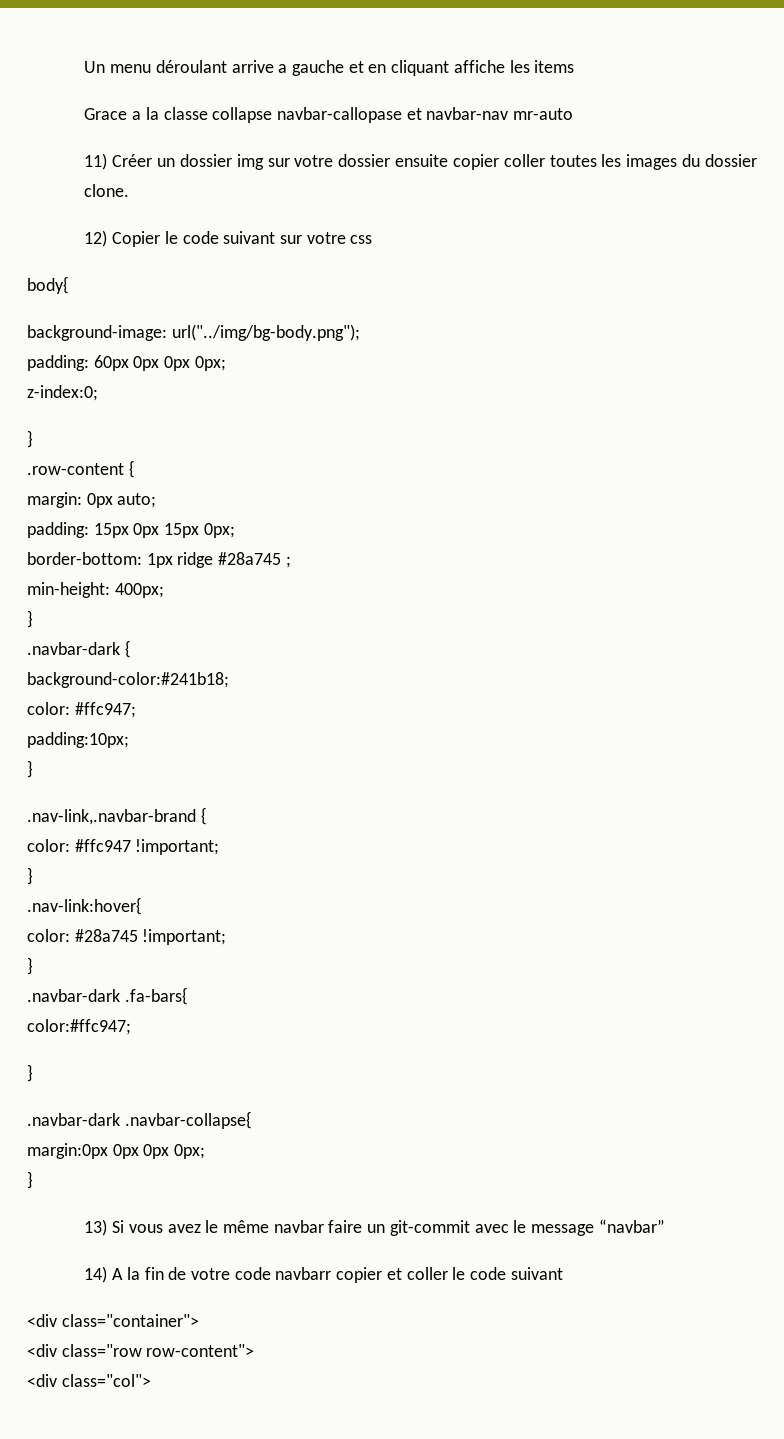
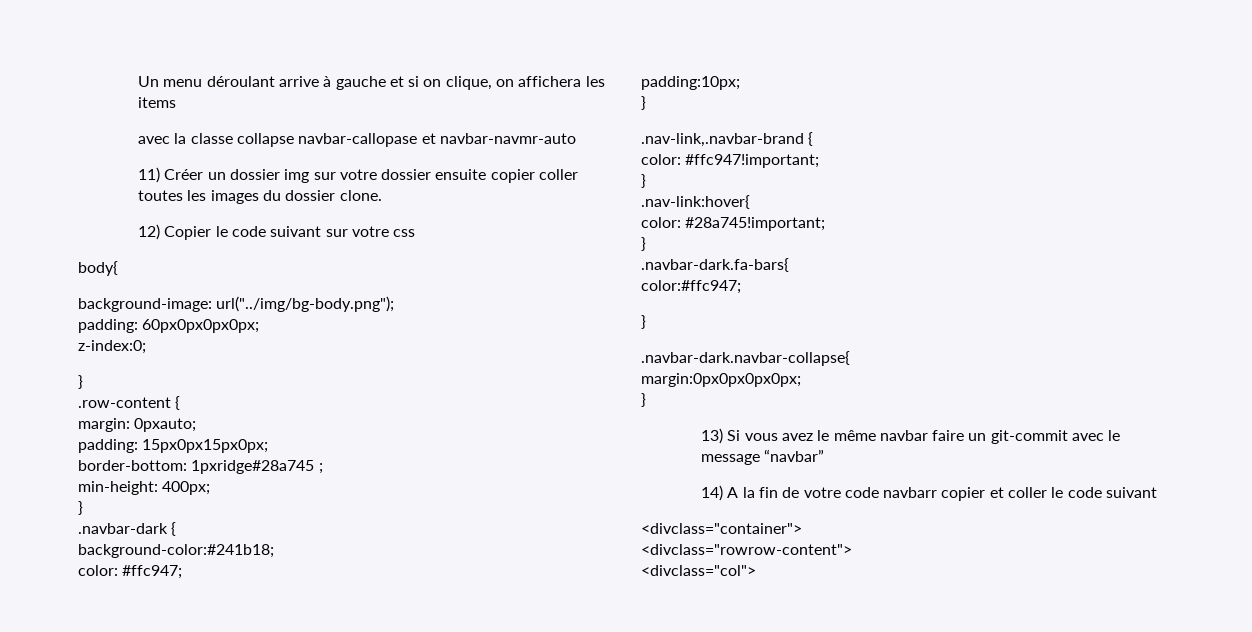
- Un menu déroulant arrive a gauche et en cliquant affiche les items
+ Un menu déroulant arrive à gauche et si on clique, on affichera les items
- Grace a la classe collapse navbar-callopase et navbar-nav mr-auto
+ avec la classe collapse navbar-callopase et navbar-navmr-auto
- padding: 60px 0px 0px 0px;
+ padding: 60px0px0px0px;
- margin: 0px auto;
- padding: 15px 0px 15px 0px;
- border-bottom: 1px ridge #28a745 ;
+ margin: 0pxauto;
+ padding: 15px0px15px0px;
+ border-bottom: 1pxridge#28a745 ;
- color: #ffc947 !important;
+ color: #ffc947!important;
- color: #28a745 !important;
+ color: #28a745!important;
  }
- .navbar-dark .fa-bars{
+ .navbar-dark.fa-bars{
- .navbar-dark .navbar-collapse{
- margin:0px 0px 0px 0px;
+ .navbar-dark.navbar-collapse{
+ margin:0px0px0px0px;
- <div class="container">
- <div class="row row-content">
- <div class="col">
+ <divclass="container">
+ <divclass="rowrow-content">
+ <divclass="col">

